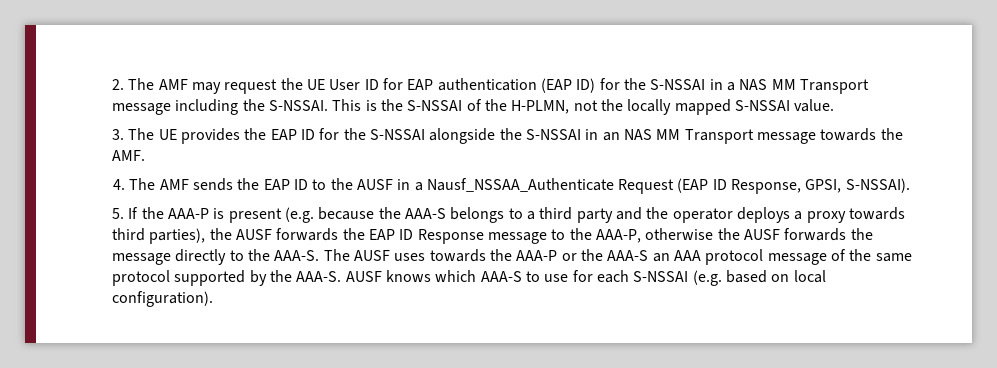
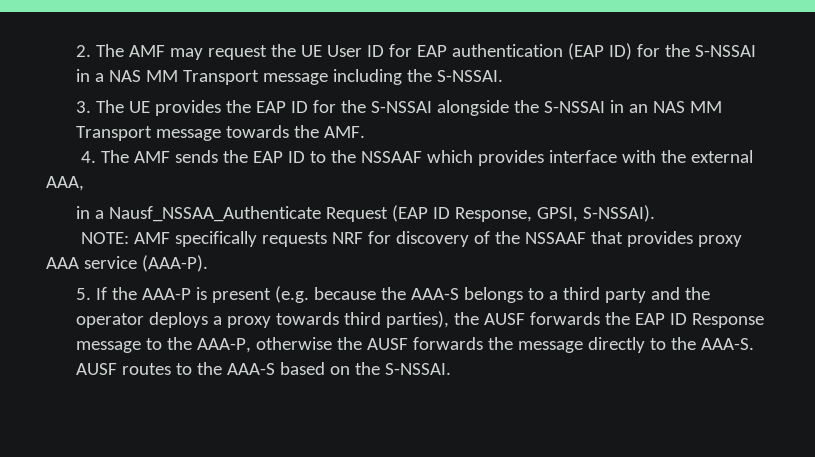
- This is the S-NSSAI of the H-PLMN, not the locally mapped S-NSSAI value.
- 4. The AMF sends the EAP ID to the AUSF in a Nausf_NSSAA_Authenticate Request (EAP ID Response, GPSI, S-NSSAI).
+ 4. The AMF sends the EAP ID to the NSSAAF which provides interface with the external AAA,
+ in a Nausf_NSSAA_Authenticate Request (EAP ID Response, GPSI, S-NSSAI).
+ NOTE: AMF specifically requests NRF for discovery of the NSSAAF that provides proxy AAA service (AAA-P).
- The AUSF uses towards the AAA-P or the AAA-S an AAA protocol message of the same protocol supported by the AAA-S. AUSF knows which AAA-S to use for each S-NSSAI (e.g. based on local configuration).
+ AUSF routes to the AAA-S based on the S-NSSAI.

